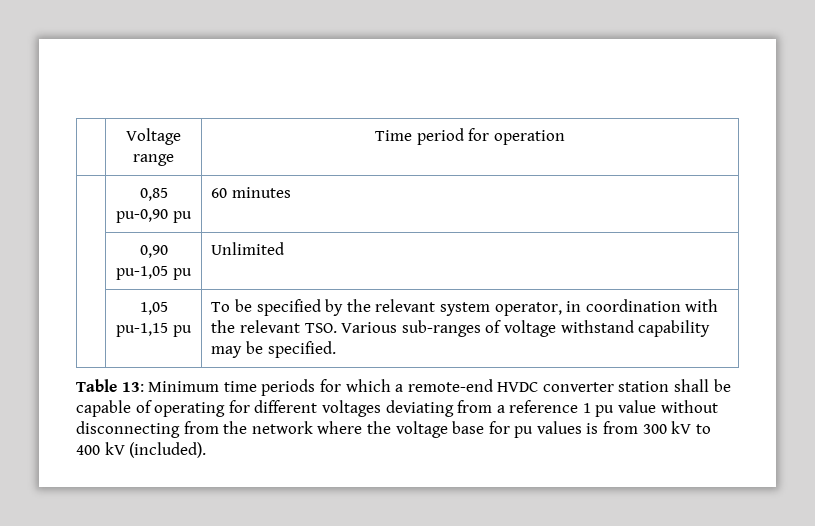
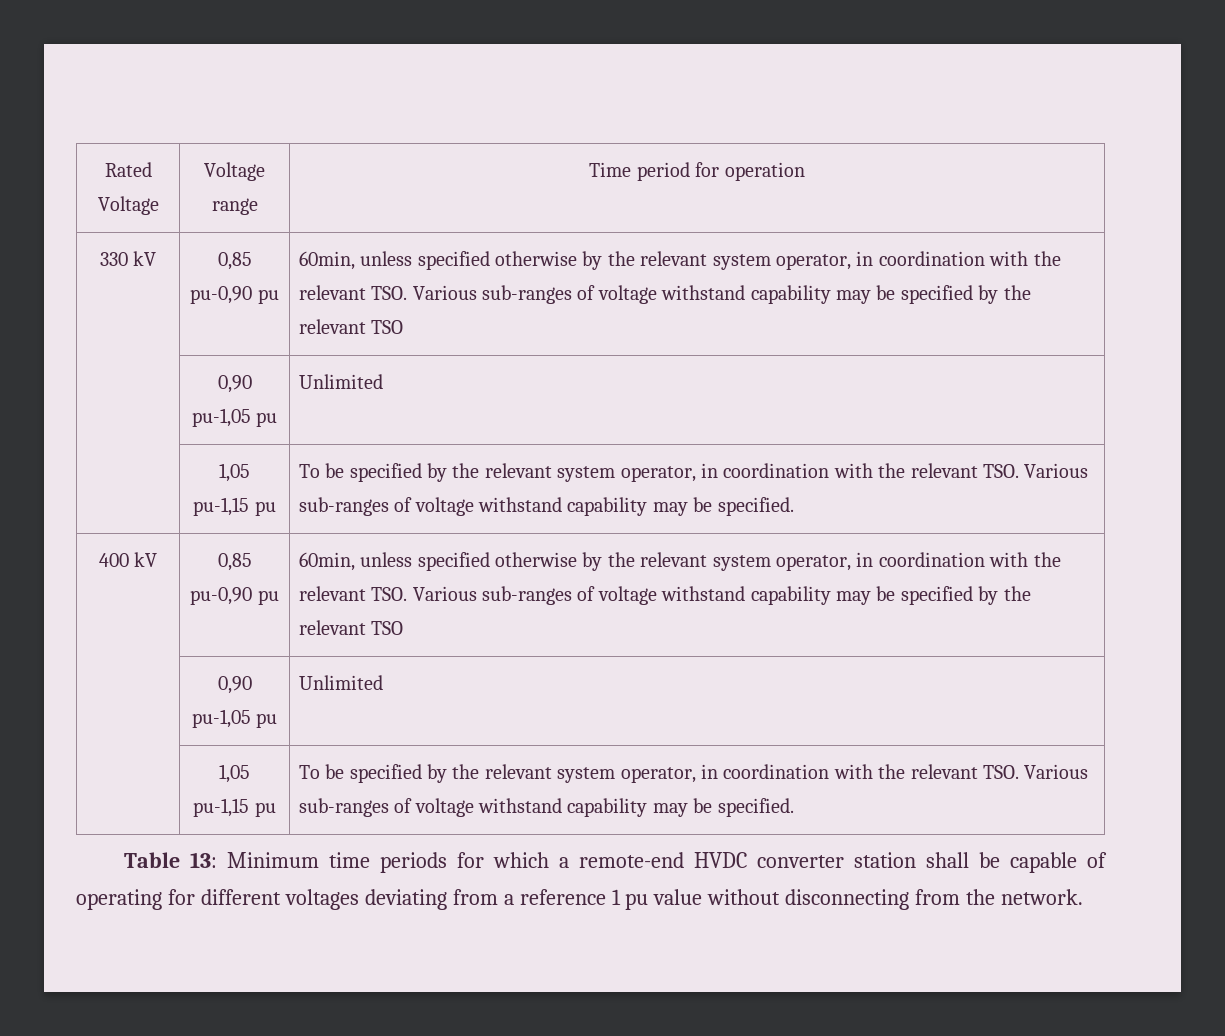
- | Voltage range | Time period for operation
+ Rated Voltage | Voltage range | Time period for operation
- | 0,85 pu-0,90 pu | 60 minutes
+ 330 kV | 0,85 pu-0,90 pu | 60min, unless specified otherwise by the relevant system operator, in coordination with the relevant TSO. Various sub-ranges of voltage withstand capability may be specified by the relevant TSO
+ | 0,90 pu-1,05 pu | Unlimited
+ | 1,05 pu-1,15 pu | To be specified by the relevant system operator, in coordination with the relevant TSO. Various sub-ranges of voltage withstand capability may be specified.
+ 400 kV | 0,85 pu-0,90 pu | 60min, unless specified otherwise by the relevant system operator, in coordination with the relevant TSO. Various sub-ranges of voltage withstand capability may be specified by the relevant TSO
- Table 13: Minimum time periods for which a remote-end HVDC converter station shall be capable of operating for different voltages deviating from a reference 1 pu value without disconnecting from the network where the voltage base for pu values is from 300 kV to 400 kV (included).
+ Table 13: Minimum time periods for which a remote-end HVDC converter station shall be capable of operating for different voltages deviating from a reference 1 pu value without disconnecting from the network.

